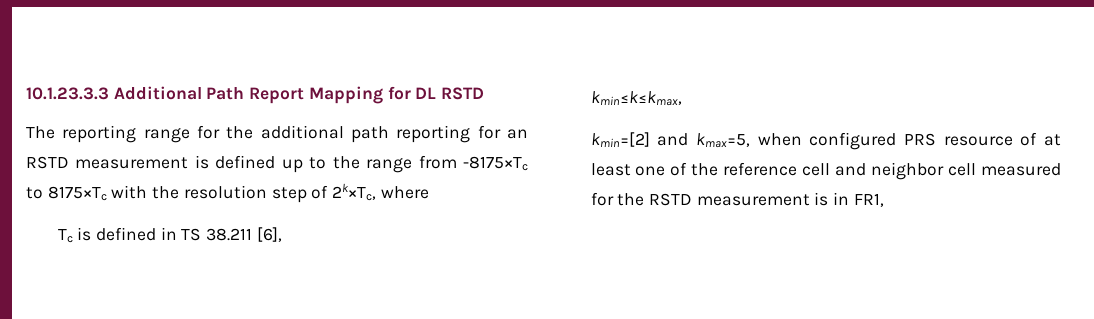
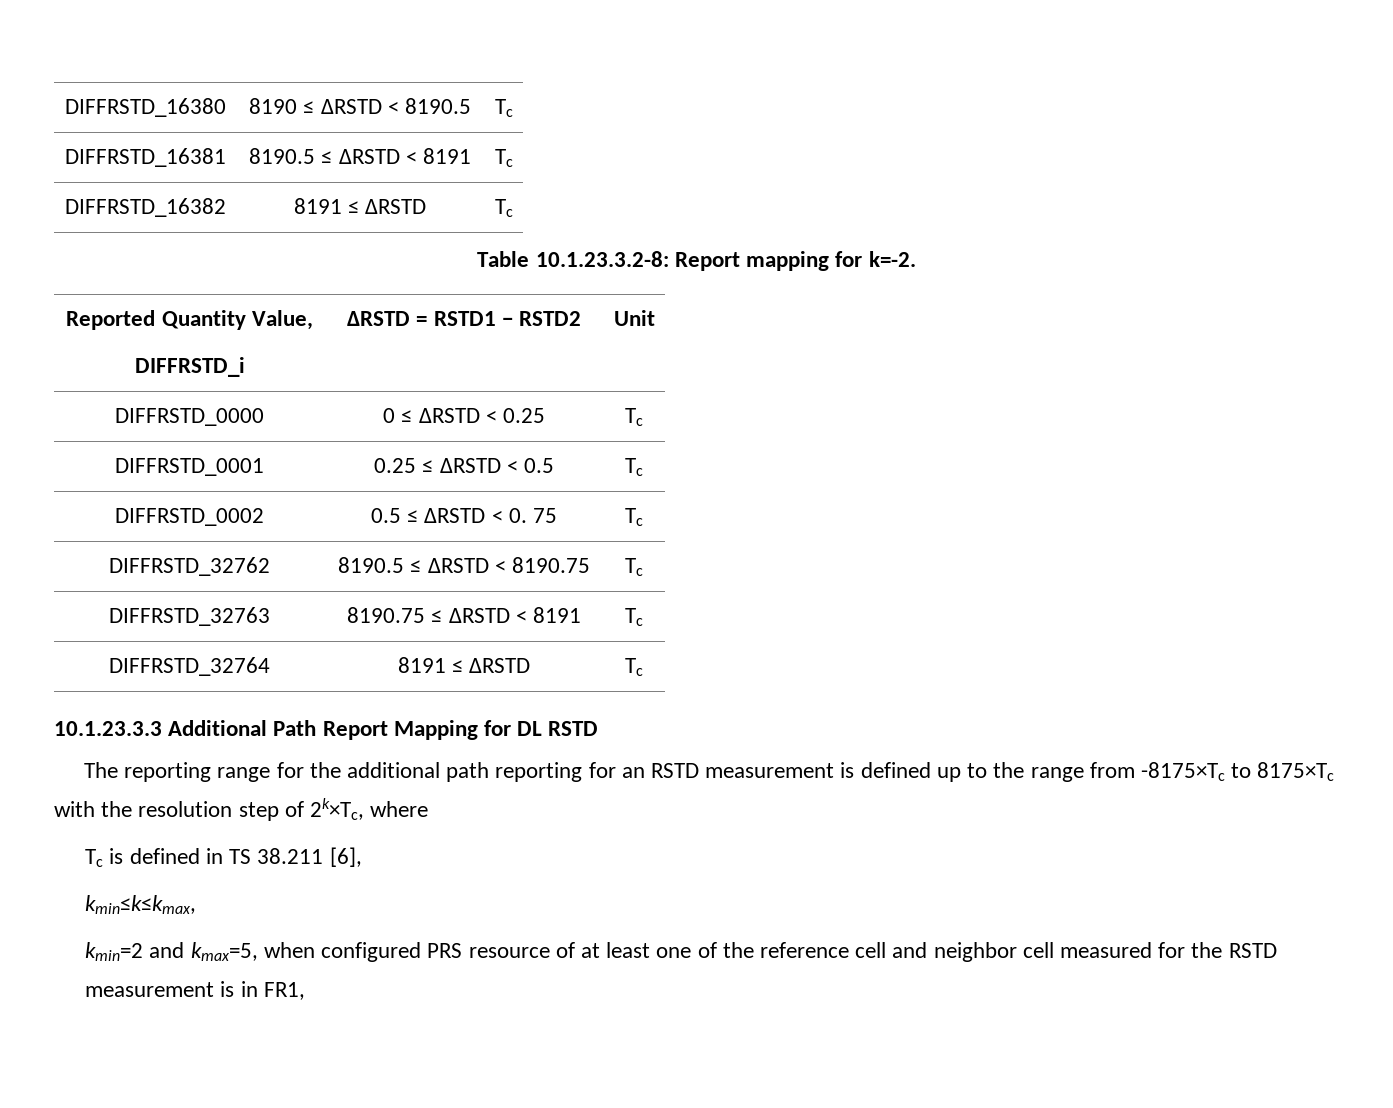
+ DIFFRSTD_16380 | 8190 ≤ ΔRSTD < 8190.5 | Tc
+ DIFFRSTD_16381 | 8190.5 ≤ ΔRSTD < 8191 | Tc
+ DIFFRSTD_16382 | 8191 ≤ ΔRSTD | Tc
+ Table 10.1.23.3.2-8: Report mapping for k=-2.
+ Reported Quantity Value,
+ DIFFRSTD_i | ΔRSTD = RSTD1 − RSTD2 | Unit
+ DIFFRSTD_0000 | 0 ≤ ΔRSTD < 0.25 | Tc
+ DIFFRSTD_0001 | 0.25 ≤ ΔRSTD < 0.5 | Tc
+ DIFFRSTD_0002 | 0.5 ≤ ΔRSTD < 0. 75 | Tc
+ DIFFRSTD_32762 | 8190.5 ≤ ΔRSTD < 8190.75 | Tc
+ DIFFRSTD_32763 | 8190.75 ≤ ΔRSTD < 8191 | Tc
+ DIFFRSTD_32764 | 8191 ≤ ΔRSTD | Tc
- kmin=[2] and kmax=5, when configured PRS resource of at least one of the reference cell and neighbor cell measured for the RSTD measurement is in FR1,
+ kmin=2 and kmax=5, when configured PRS resource of at least one of the reference cell and neighbor cell measured for the RSTD measurement is in FR1,

